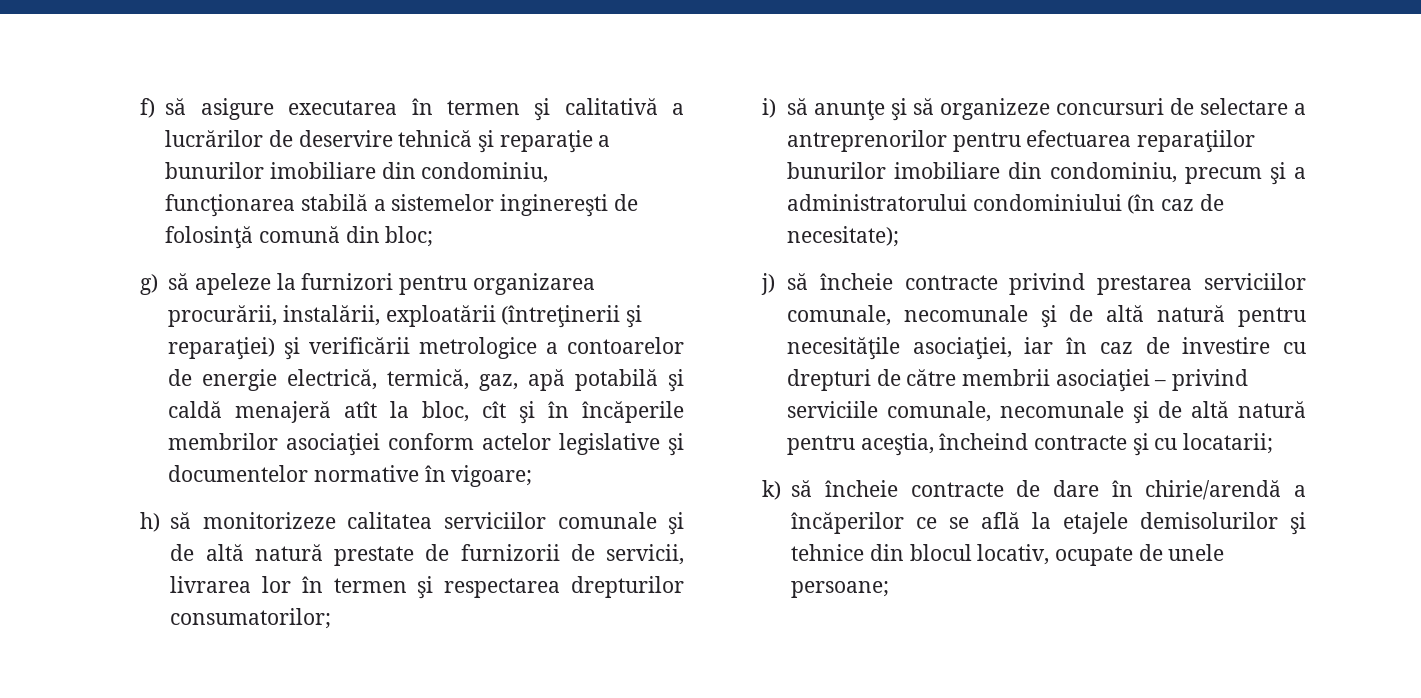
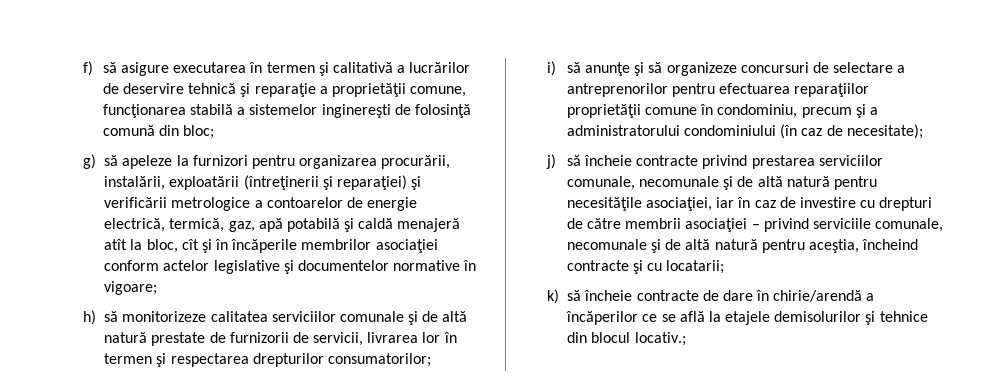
- f) să asigure executarea în termen şi calitativă a lucrărilor de deservire tehnică şi reparaţie a bunurilor imobiliare din condominiu, funcţionarea stabilă a sistemelor inginereşti de folosinţă comună din bloc;
+ f) să asigure executarea în termen şi calitativă a lucrărilor de deservire tehnică şi reparaţie a proprietăţii comune, funcţionarea stabilă a sistemelor inginereşti de folosinţă comună din bloc;
- i) să anunţe şi să organizeze concursuri de selectare a antreprenorilor pentru efectuarea reparaţiilor bunurilor imobiliare din condominiu, precum şi a administratorului condominiului (în caz de necesitate);
+ i) să anunţe şi să organizeze concursuri de selectare a antreprenorilor pentru efectuarea reparaţiilor proprietăţii comune în condominiu, precum şi a administratorului condominiului (în caz de necesitate);
- k) să încheie contracte de dare în chirie/arendă a încăperilor ce se află la etajele demisolurilor şi tehnice din blocul locativ, ocupate de unele persoane;
+ k) să încheie contracte de dare în chirie/arendă a încăperilor ce se află la etajele demisolurilor şi tehnice din blocul locativ.;

